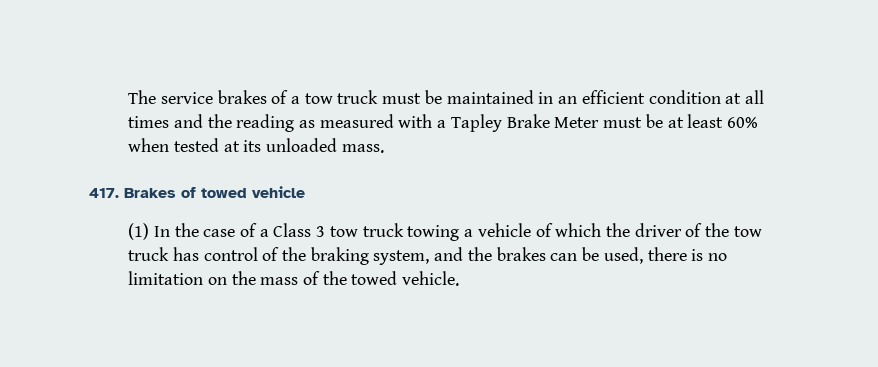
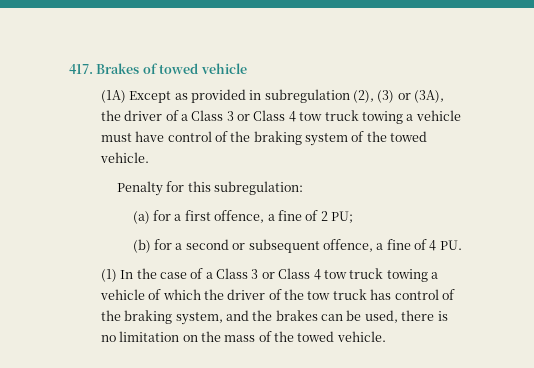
- The service brakes of a tow truck must be maintained in an efficient condition at all times and the reading as measured with a Tapley Brake Meter must be at least 60% when tested at its unloaded mass.
+ (1A) Except as provided in subregulation (2), (3) or (3A), the driver of a Class 3 or Class 4 tow truck towing a vehicle must have control of the braking system of the towed vehicle.
+ Penalty for this subregulation:
+ (a) for a first offence, a fine of 2 PU;
+ (b) for a second or subsequent offence, a fine of 4 PU.
- (1) In the case of a Class 3 tow truck towing a vehicle of which the driver of the tow truck has control of the braking system, and the brakes can be used, there is no limitation on the mass of the towed vehicle.
+ (1) In the case of a Class 3 or Class 4 tow truck towing a vehicle of which the driver of the tow truck has control of the braking system, and the brakes can be used, there is no limitation on the mass of the towed vehicle.

